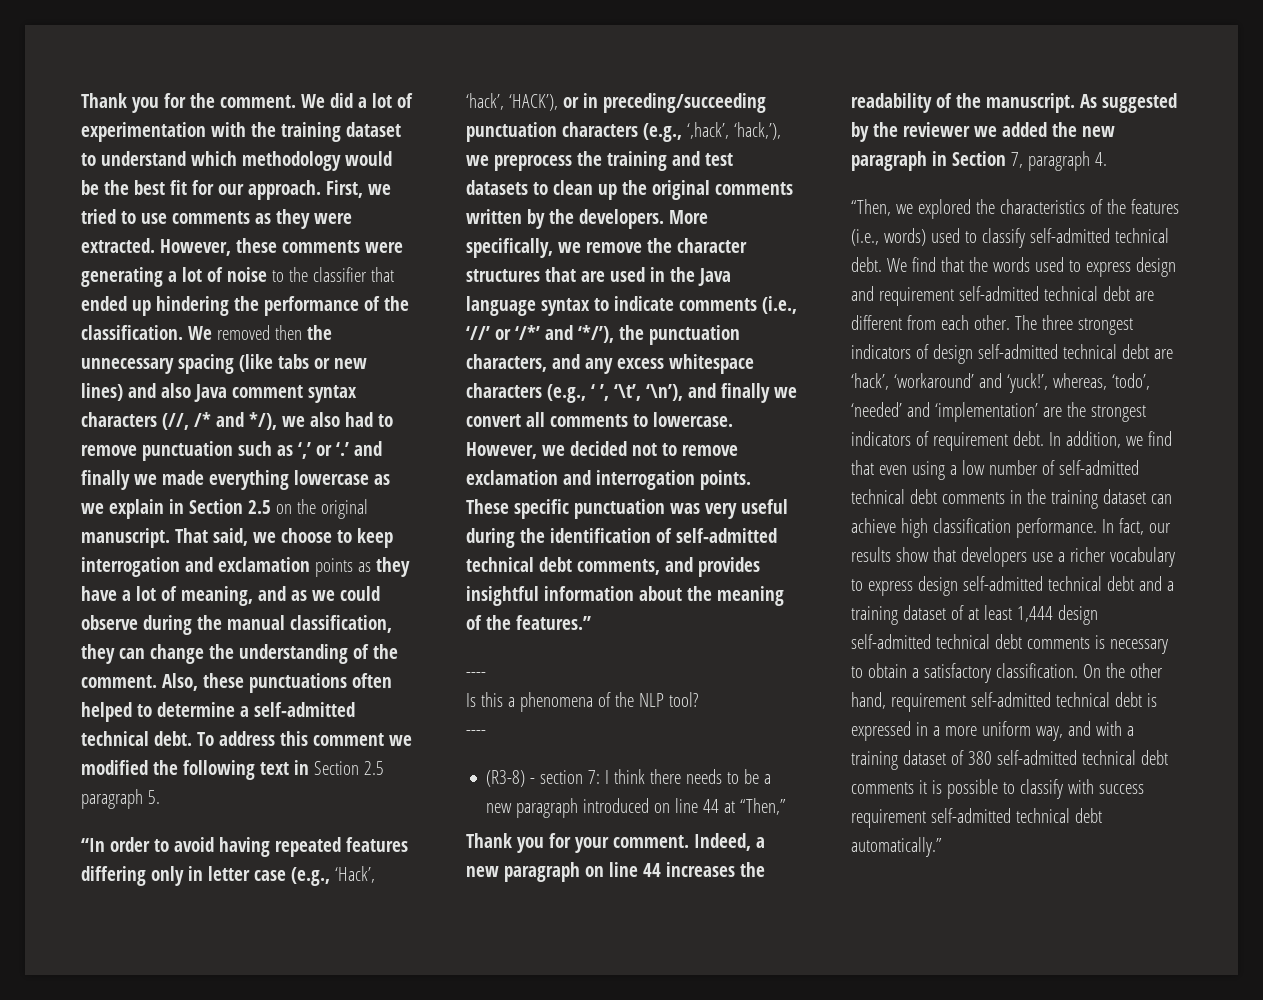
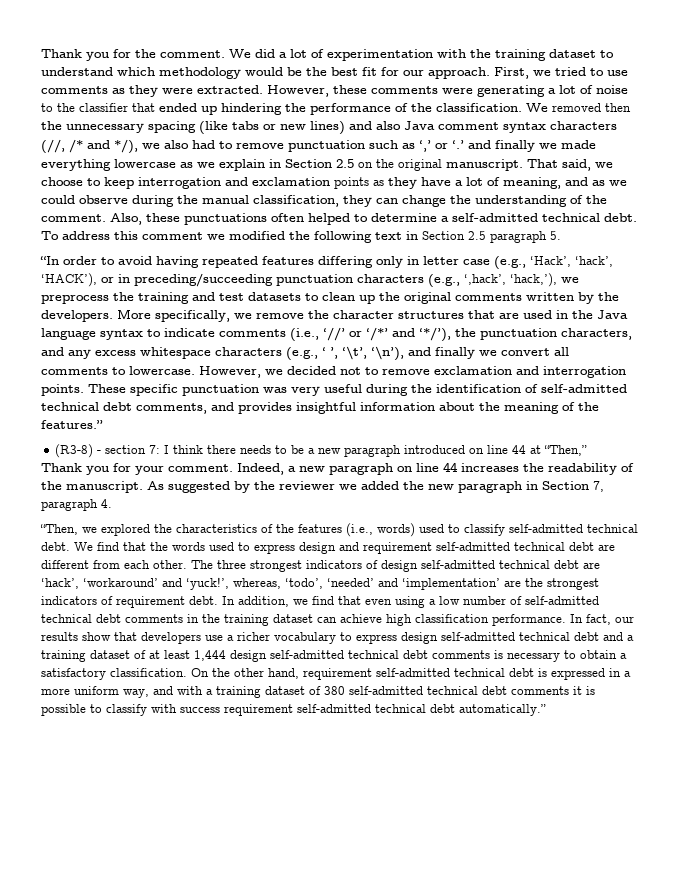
  These specific punctuation was very useful during the identification of self-admitted technical debt comments, and provides insightful information about the meaning of the features.”
- ----
- Is this a phenomena of the NLP tool?
- ----

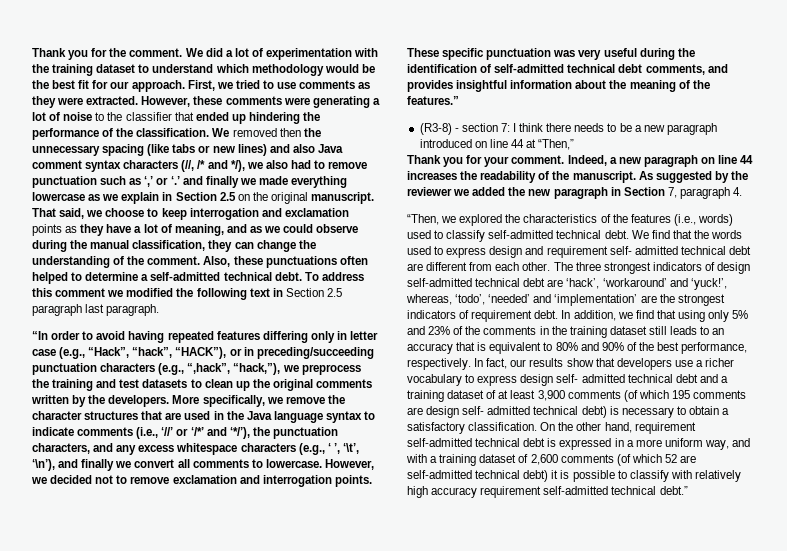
- To address this comment we modified the following text in Section 2.5 paragraph 5.
+ To address this comment we modified the following text in Section 2.5 paragraph last paragraph.
- “In order to avoid having repeated features differing only in letter case (e.g., ‘Hack’, ‘hack’, ‘HACK’), or in preceding/succeeding punctuation characters (e.g., ‘,hack’, ‘hack,’), we preprocess the training and test datasets to clean up the original comments written by the developers.
+ “In order to avoid having repeated features differing only in letter case (e.g., “Hack”, “hack”, “HACK”), or in preceding/succeeding punctuation characters (e.g., “,hack”, “hack,”), we preprocess the training and test datasets to clean up the original comments written by the developers.
- We find that the words used to express design and requirement self-admitted technical debt are different from each other.
+ We find that the words used to express design and requirement self- admitted technical debt are different from each other.
- In addition, we find that even using a low number of self-admitted technical debt comments in the training dataset can achieve high classification performance.
+ In addition, we find that using only 5% and 23% of the comments in the training dataset still leads to an accuracy that is equivalent to 80% and 90% of the best performance, respectively.
- In fact, our results show that developers use a richer vocabulary to express design self-admitted technical debt and a training dataset of at least 1,444 design self-admitted technical debt comments is necessary to obtain a satisfactory classification.
+ In fact, our results show that developers use a richer vocabulary to express design self- admitted technical debt and a training dataset of at least 3,900 comments (of which 195 comments are design self- admitted technical debt) is necessary to obtain a satisfactory classification.
- On the other hand, requirement self-admitted technical debt is expressed in a more uniform way, and with a training dataset of 380 self-admitted technical debt comments it is possible to classify with success requirement self-admitted technical debt automatically.”
+ On the other hand, requirement self-admitted technical debt is expressed in a more uniform way, and with a training dataset of 2,600 comments (of which 52 are self-admitted technical debt) it is possible to classify with relatively high accuracy requirement self-admitted technical debt.”

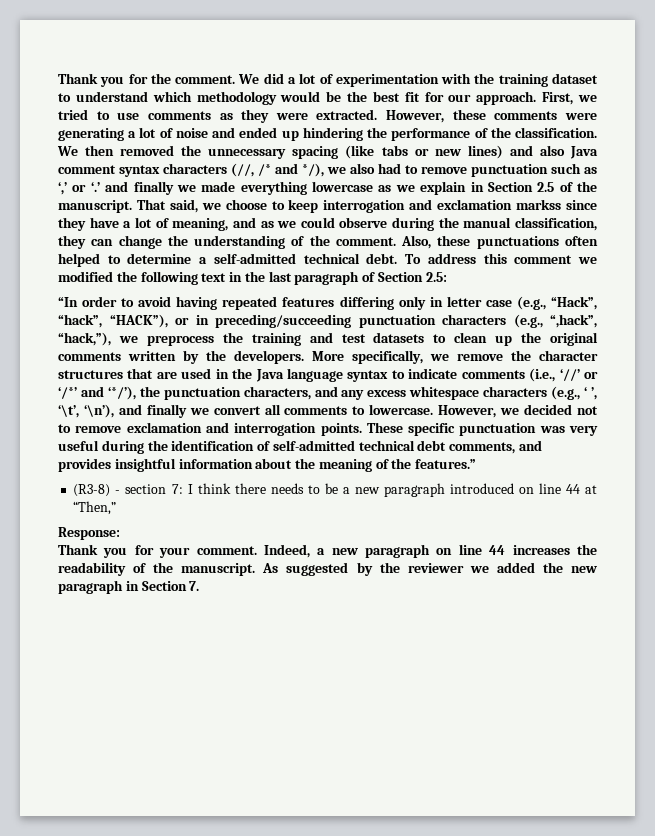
- However, these comments were generating a lot of noise to the classifier that ended up hindering the performance of the classification.
+ However, these comments were generating a lot of noise and ended up hindering the performance of the classification.
- We removed then the unnecessary spacing (like tabs or new lines) and also Java comment syntax characters (//, /* and */), we also had to remove punctuation such as ‘,’ or ‘.’ and finally we made everything lowercase as we explain in Section 2.5 on the original manuscript.
+ We then removed the unnecessary spacing (like tabs or new lines) and also Java comment syntax characters (//, /* and */), we also had to remove punctuation such as ‘,’ or ‘.’ and finally we made everything lowercase as we explain in Section 2.5 of the manuscript.
- That said, we choose to keep interrogation and exclamation points as they have a lot of meaning, and as we could observe during the manual classification, they can change the understanding of the comment.
+ That said, we choose to keep interrogation and exclamation markss since they have a lot of meaning, and as we could observe during the manual classification, they can change the understanding of the comment.
- To address this comment we modified the following text in Section 2.5 paragraph last paragraph.
+ To address this comment we modified the following text in the last paragraph of Section 2.5:
+ Response:
- As suggested by the reviewer we added the new paragraph in Section 7, paragraph 4.
- “Then, we explored the characteristics of the features (i.e., words) used to classify self-admitted technical debt. We find that the words used to express design and requirement self- admitted technical debt are different from each other. The three strongest indicators of design self-admitted technical debt are ‘hack’, ‘workaround’ and ‘yuck!’, whereas, ‘todo’, ‘needed’ and ‘implementation’ are the strongest indicators of requirement debt. In addition, we find that using only 5% and 23% of the comments in the training dataset still leads to an accuracy that is equivalent to 80% and 90% of the best performance, respectively. In fact, our results show that developers use a richer vocabulary to express design self- admitted technical debt and a training dataset of at least 3,900 comments (of which 195 comments are design self- admitted technical debt) is necessary to obtain a satisfactory classification. On the other hand, requirement self-admitted technical debt is expressed in a more uniform way, and with a training dataset of 2,600 comments (of which 52 are self-admitted technical debt) it is possible to classify with relatively high accuracy requirement self-admitted technical debt.”
+ As suggested by the reviewer we added the new paragraph in Section 7.

